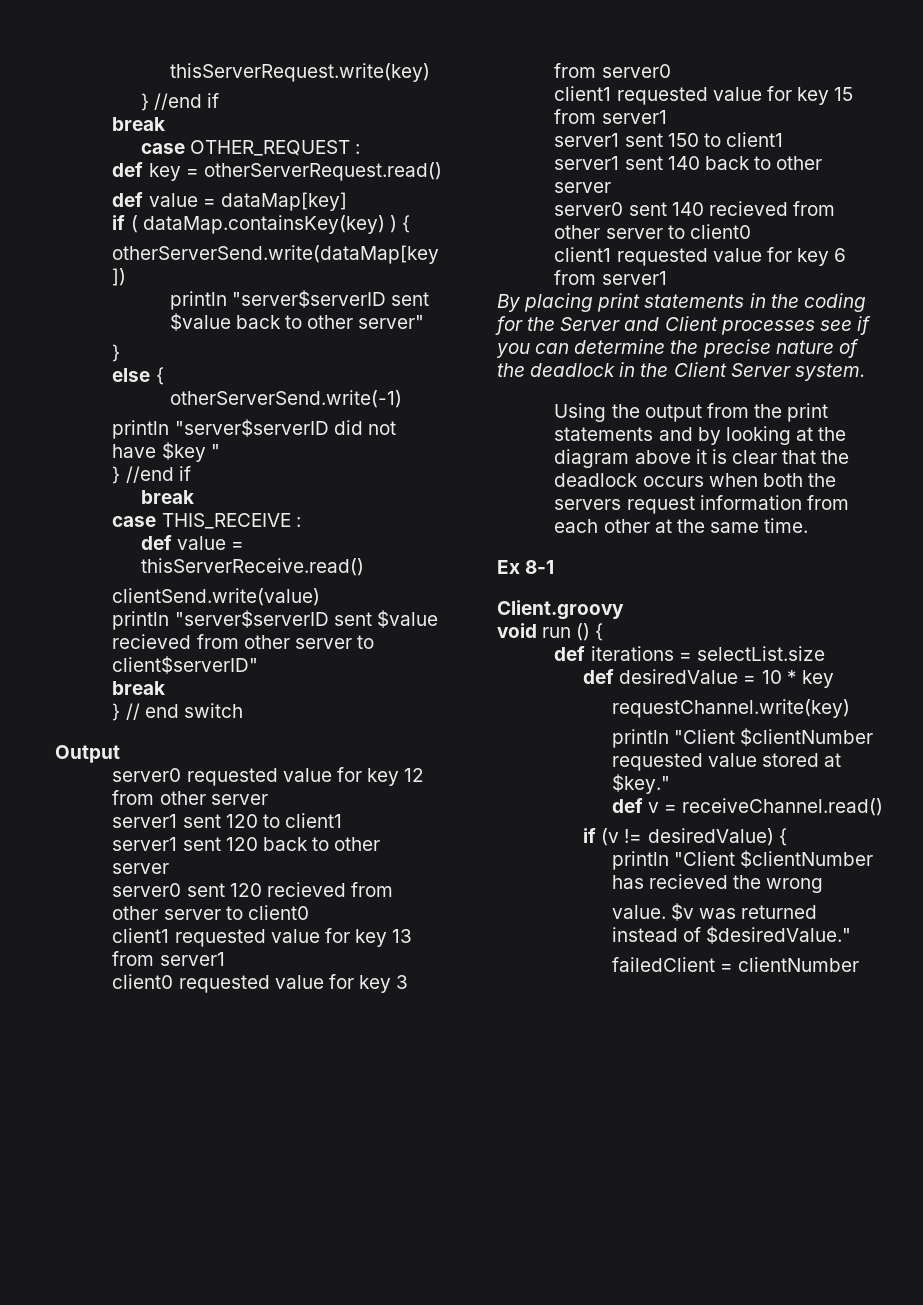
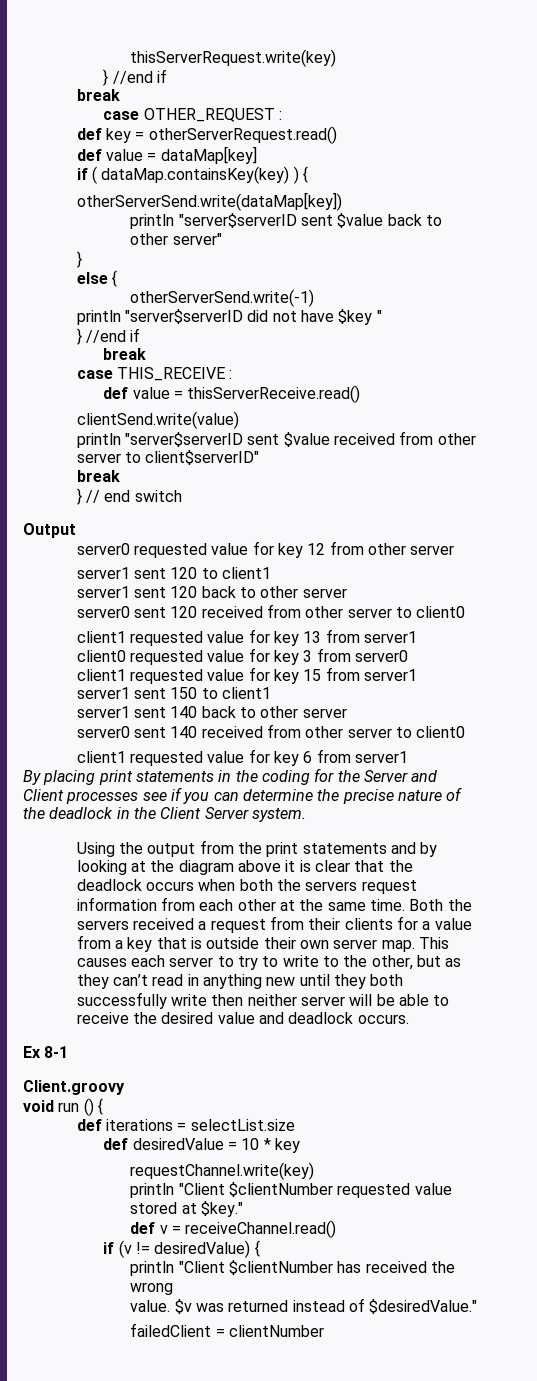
- println "server$serverID sent $value recieved from other server to client$serverID"
+ println "server$serverID sent $value received from other server to client$serverID"
- server0 sent 120 recieved from other server to client0
+ server0 sent 120 received from other server to client0
- server0 sent 140 recieved from other server to client0
+ server0 sent 140 received from other server to client0
+ Both the servers received a request from their clients for a value from a key that is outside their own server map. This causes each server to try to write to the other, but as they can’t read in anything new until they both successfully write then neither server will be able to receive the desired value and deadlock occurs.
- println "Client $clientNumber has recieved the wrong
+ println "Client $clientNumber has received the wrong

